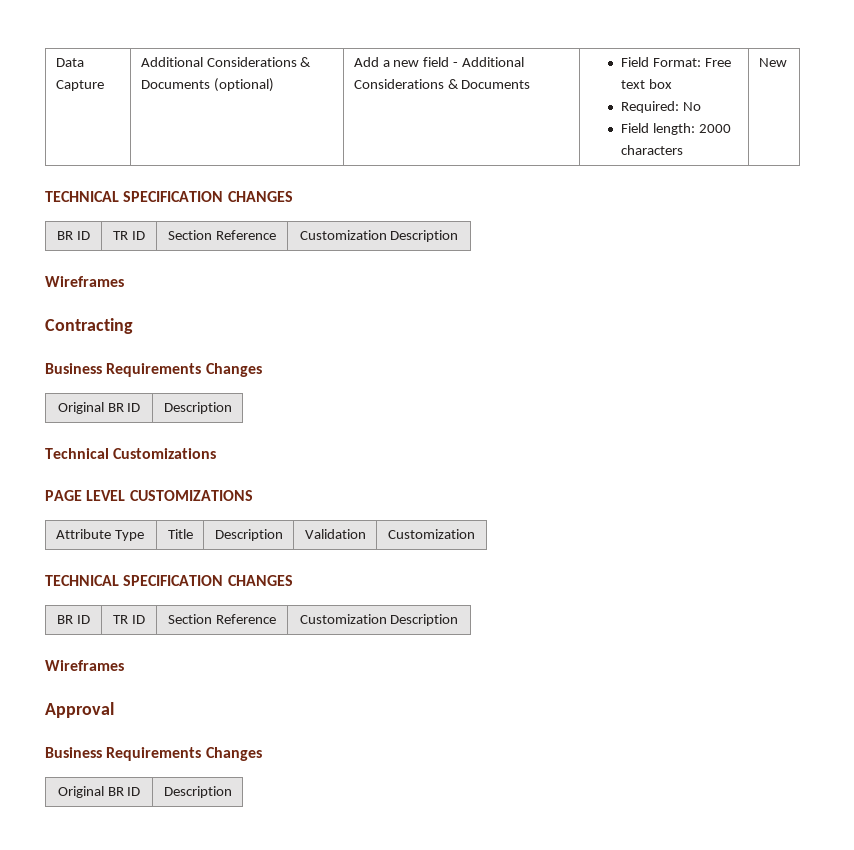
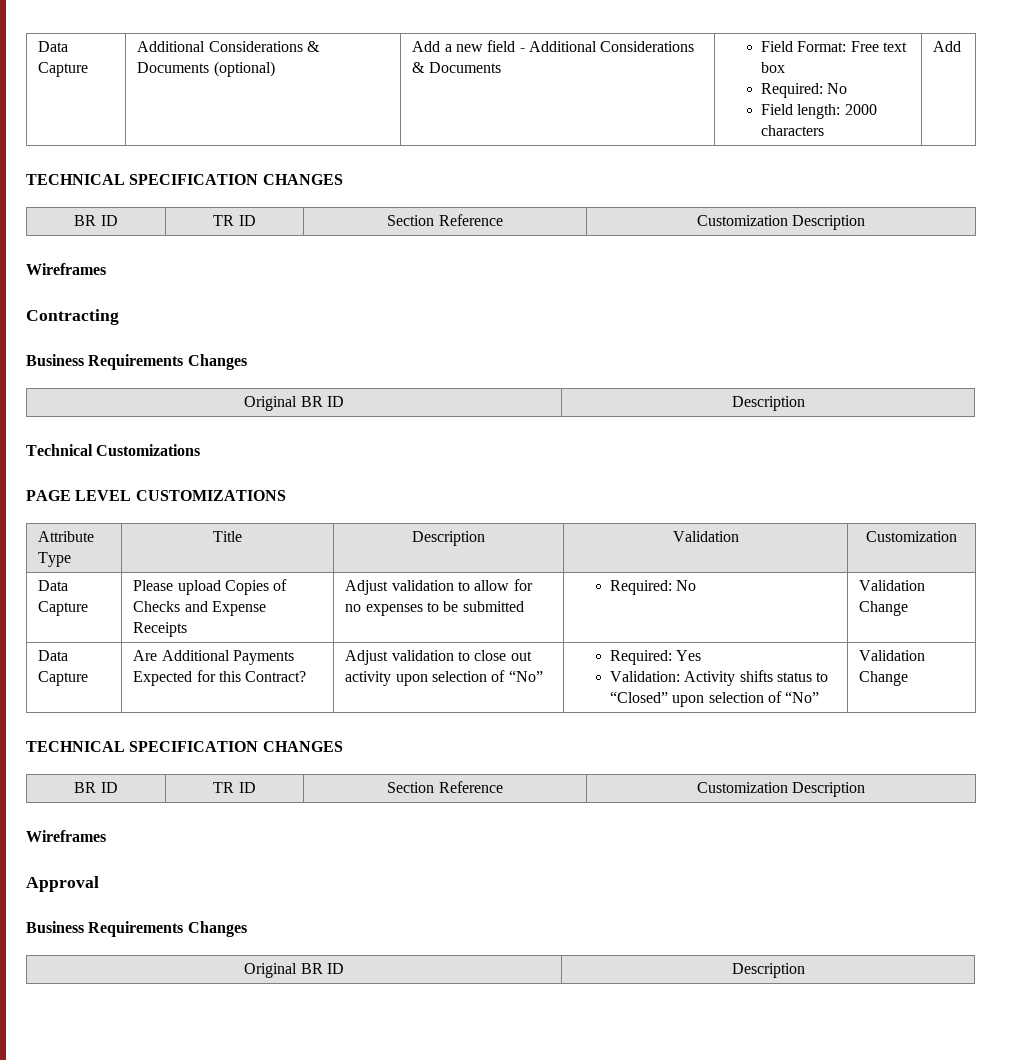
  Data Capture | Additional Considerations & Documents (optional) | Add a new field - Additional Considerations & Documents | Field Format: Free text box
  Required: No
- Field length: 2000 characters | New
+ Field length: 2000 characters | Add
+ Data Capture | Please upload Copies of Checks and Expense Receipts | Adjust validation to allow for no expenses to be submitted | Required: No | Validation Change
+ Data Capture | Are Additional Payments Expected for this Contract? | Adjust validation to close out activity upon selection of “No” | Required: Yes
+ Validation: Activity shifts status to “Closed” upon selection of “No” | Validation Change

